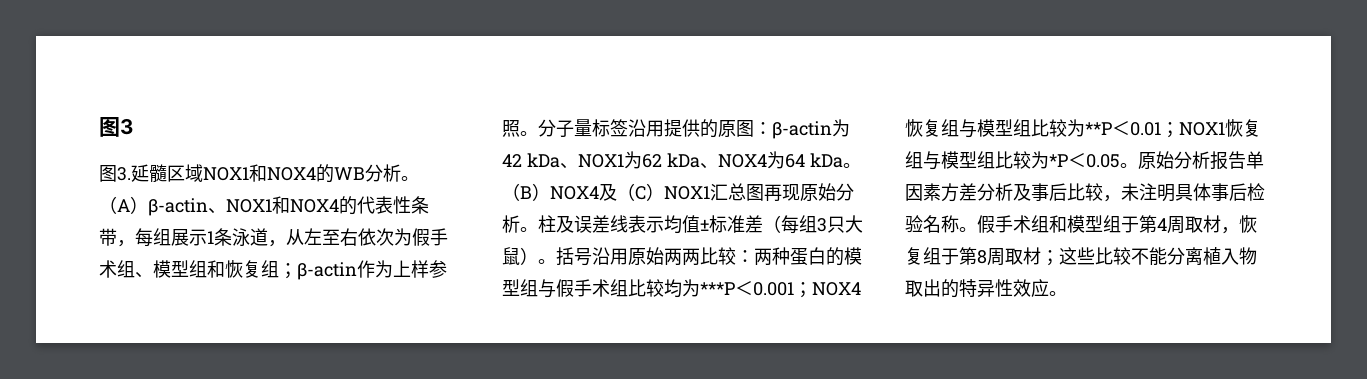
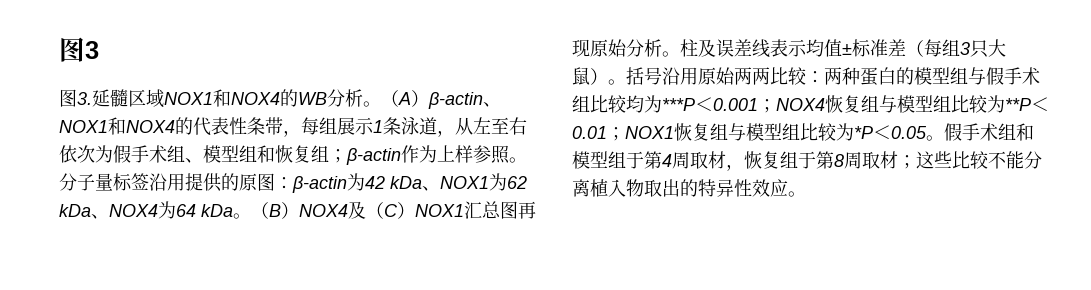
- 原始分析报告单因素方差分析及事后比较，未注明具体事后检验名称。

